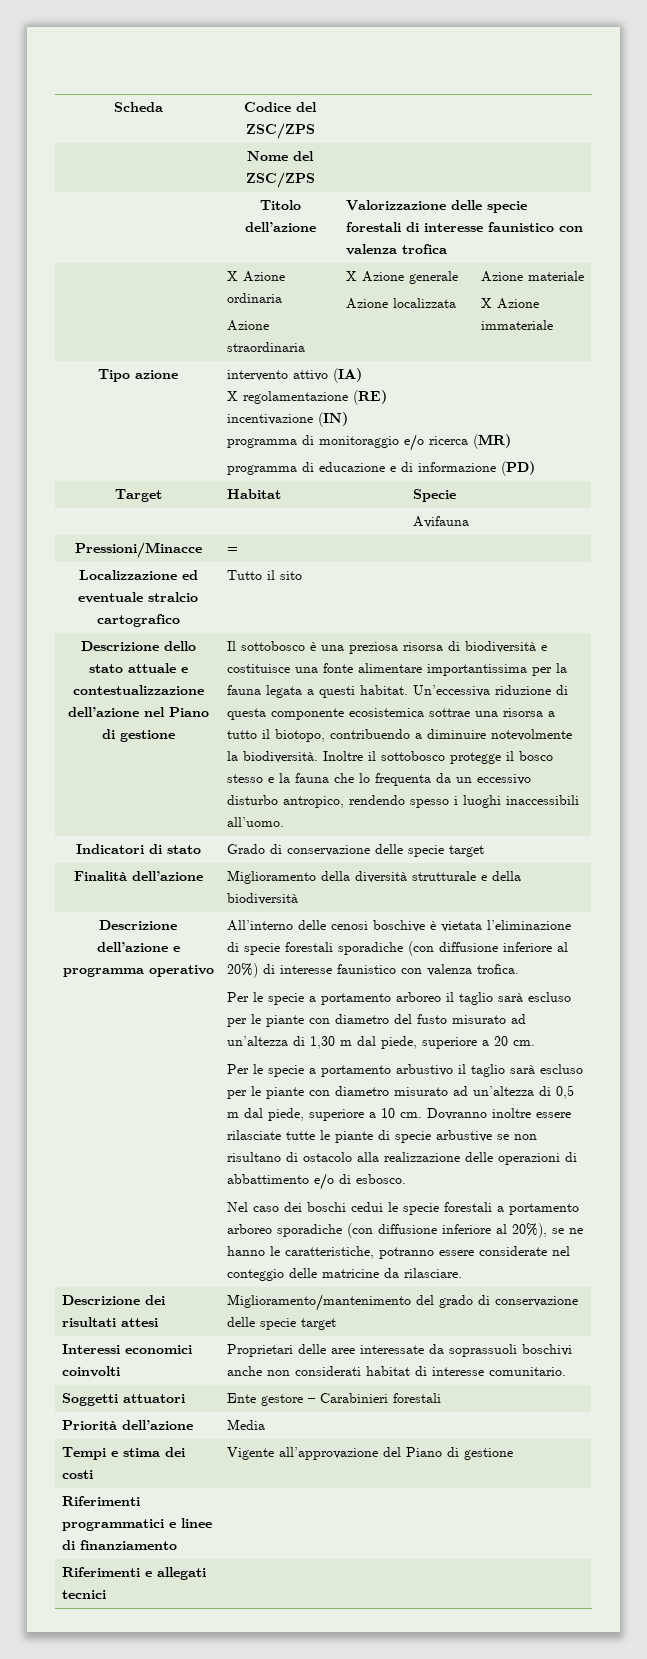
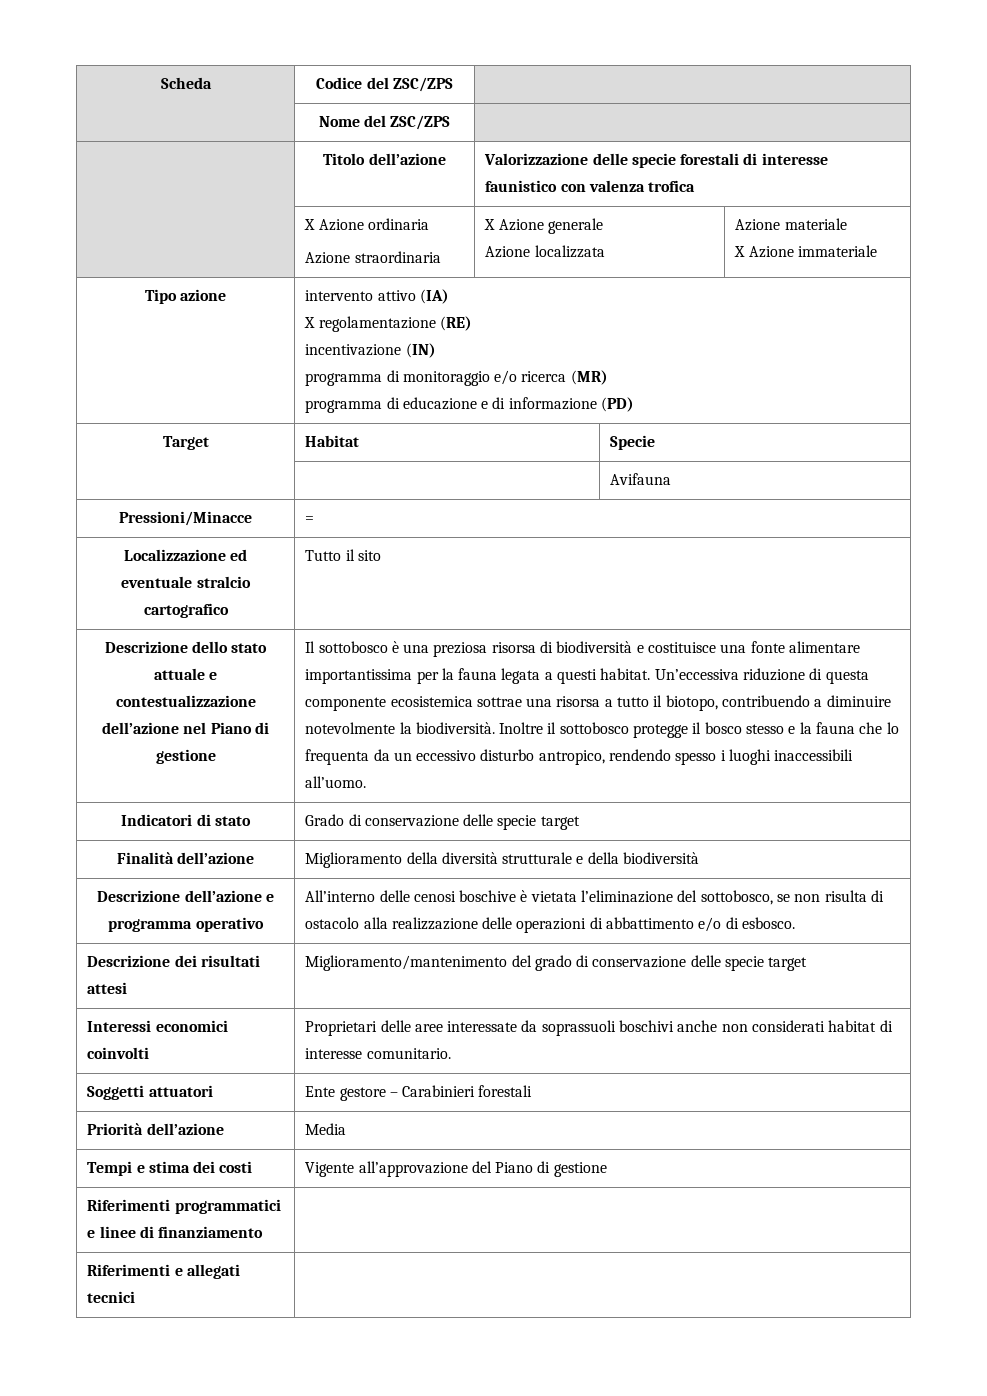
- All’interno delle cenosi boschive è vietata l’eliminazione di specie forestali sporadiche (con diffusione inferiore al 20%) di interesse faunistico con valenza trofica.
- Per le specie a portamento arboreo il taglio sarà escluso per le piante con diametro del fusto misurato ad un’altezza di 1,30 m dal piede, superiore a 20 cm.
- Per le specie a portamento arbustivo il taglio sarà escluso per le piante con diametro misurato ad un’altezza di 0,5 m dal piede, superiore a 10 cm. Dovranno inoltre essere rilasciate tutte le piante di specie arbustive se non risultano di ostacolo alla realizzazione delle operazioni di abbattimento e/o di esbosco.
+ All’interno delle cenosi boschive è vietata l’eliminazione del sottobosco, se non risulta di ostacolo alla realizzazione delle operazioni di abbattimento e/o di esbosco.
- Nel caso dei boschi cedui le specie forestali a portamento arboreo sporadiche (con diffusione inferiore al 20%), se ne hanno le caratteristiche, potranno essere considerate nel conteggio delle matricine da rilasciare.

